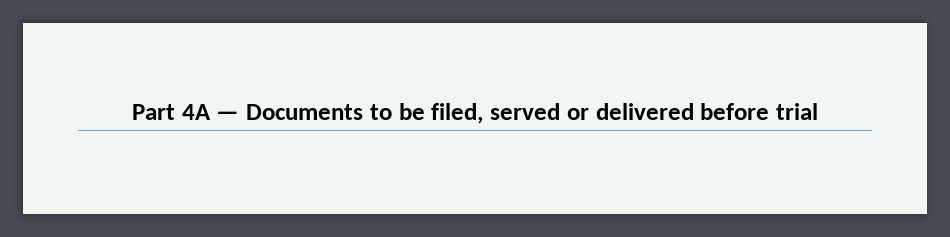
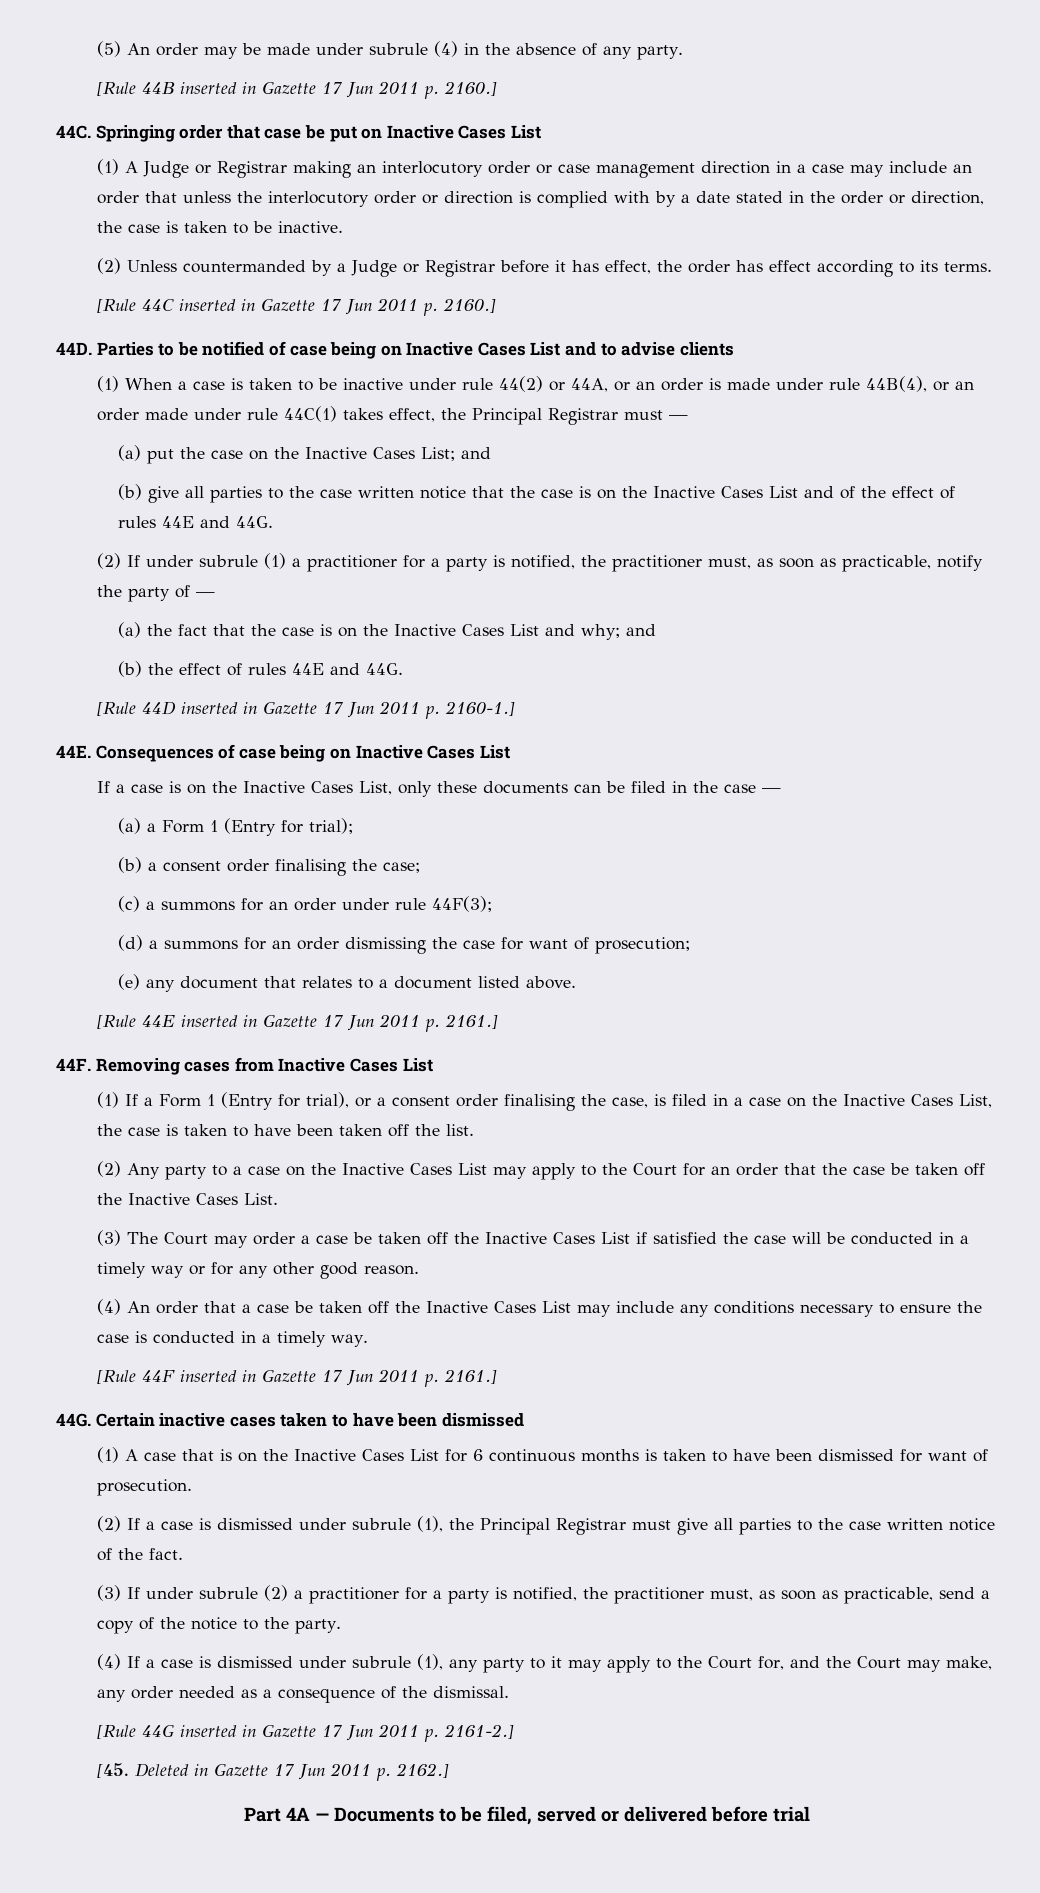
+ (5) An order may be made under subrule (4) in the absence of any party.
+ [Rule 44B inserted in Gazette 17 Jun 2011 p. 2160.]
+ 44C. Springing order that case be put on Inactive Cases List
+ (1) A Judge or Registrar making an interlocutory order or case management direction in a case may include an order that unless the interlocutory order or direction is complied with by a date stated in the order or direction, the case is taken to be inactive.
+ (2) Unless countermanded by a Judge or Registrar before it has effect, the order has effect according to its terms.
+ [Rule 44C inserted in Gazette 17 Jun 2011 p. 2160.]
+ 44D. Parties to be notified of case being on Inactive Cases List and to advise clients
+ (1) When a case is taken to be inactive under rule 44(2) or 44A, or an order is made under rule 44B(4), or an order made under rule 44C(1) takes effect, the Principal Registrar must —
+ (a) put the case on the Inactive Cases List; and
+ (b) give all parties to the case written notice that the case is on the Inactive Cases List and of the effect of rules 44E and 44G.
+ (2) If under subrule (1) a practitioner for a party is notified, the practitioner must, as soon as practicable, notify the party of —
+ (a) the fact that the case is on the Inactive Cases List and why; and
+ (b) the effect of rules 44E and 44G.
+ [Rule 44D inserted in Gazette 17 Jun 2011 p. 2160-1.]
+ 44E. Consequences of case being on Inactive Cases List
+ If a case is on the Inactive Cases List, only these documents can be filed in the case —
+ (a) a Form 1 (Entry for trial);
+ (b) a consent order finalising the case;
+ (c) a summons for an order under rule 44F(3);
+ (d) a summons for an order dismissing the case for want of prosecution;
+ (e) any document that relates to a document listed above.
+ [Rule 44E inserted in Gazette 17 Jun 2011 p. 2161.]
+ 44F. Removing cases from Inactive Cases List
+ (1) If a Form 1 (Entry for trial), or a consent order finalising the case, is filed in a case on the Inactive Cases List, the case is taken to have been taken off the list.
+ (2) Any party to a case on the Inactive Cases List may apply to the Court for an order that the case be taken off the Inactive Cases List.
+ (3) The Court may order a case be taken off the Inactive Cases List if satisfied the case will be conducted in a timely way or for any other good reason.
+ (4) An order that a case be taken off the Inactive Cases List may include any conditions necessary to ensure the case is conducted in a timely way.
+ [Rule 44F inserted in Gazette 17 Jun 2011 p. 2161.]
+ 44G. Certain inactive cases taken to have been dismissed
+ (1) A case that is on the Inactive Cases List for 6 continuous months is taken to have been dismissed for want of prosecution.
+ (2) If a case is dismissed under subrule (1), the Principal Registrar must give all parties to the case written notice of the fact.
+ (3) If under subrule (2) a practitioner for a party is notified, the practitioner must, as soon as practicable, send a copy of the notice to the party.
+ (4) If a case is dismissed under subrule (1), any party to it may apply to the Court for, and the Court may make, any order needed as a consequence of the dismissal.
+ [Rule 44G inserted in Gazette 17 Jun 2011 p. 2161-2.]
+ [45. Deleted in Gazette 17 Jun 2011 p. 2162.]

